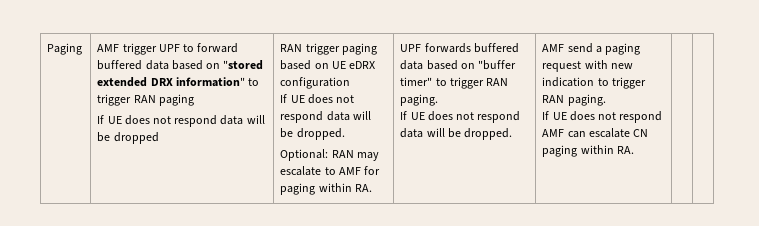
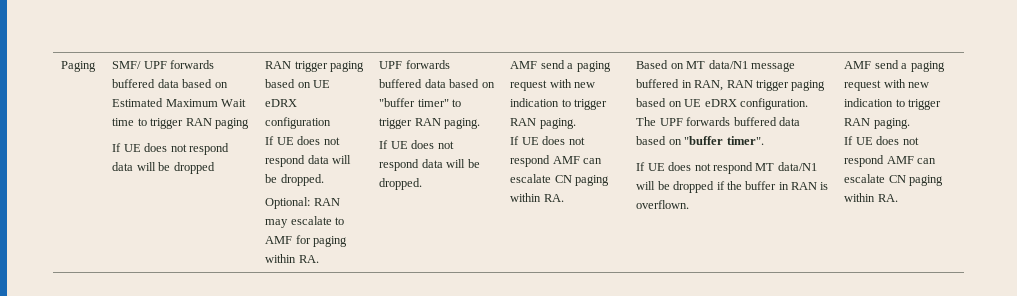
- AMF trigger UPF to forward buffered data based on "stored extended DRX information" to trigger RAN paging
+ SMF/ UPF forwards buffered data based on Estimated Maximum Wait time to trigger RAN paging
+ Based on MT data/N1 message buffered in RAN, RAN trigger paging based on UE eDRX configuration. The UPF forwards buffered data based on "buffer timer".
+ If UE does not respond MT data/N1 will be dropped if the buffer in RAN is overflown. | AMF send a paging request with new indication to trigger RAN paging.
+ If UE does not respond AMF can escalate CN paging within RA.

